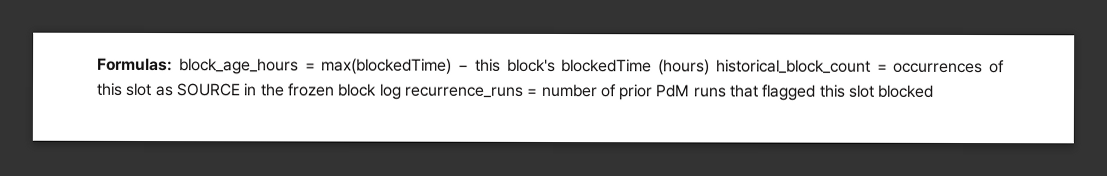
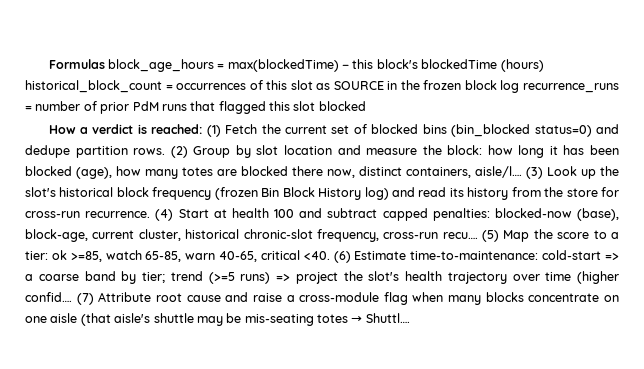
- Formulas: block_age_hours = max(blockedTime) − this block's blockedTime (hours) historical_block_count = occurrences of this slot as SOURCE in the frozen block log recurrence_runs = number of prior PdM runs that flagged this slot blocked
+ Formulas block_age_hours = max(blockedTime) − this block's blockedTime (hours) historical_block_count = occurrences of this slot as SOURCE in the frozen block log recurrence_runs = number of prior PdM runs that flagged this slot blocked
+ How a verdict is reached: (1) Fetch the current set of blocked bins (bin_blocked status=0) and dedupe partition rows. (2) Group by slot location and measure the block: how long it has been blocked (age), how many totes are blocked there now, distinct containers, aisle/l…. (3) Look up the slot's historical block frequency (frozen Bin Block History log) and read its history from the store for cross-run recurrence. (4) Start at health 100 and subtract capped penalties: blocked-now (base), block-age, current cluster, historical chronic-slot frequency, cross-run recu…. (5) Map the score to a tier: ok >=85, watch 65-85, warn 40-65, critical <40. (6) Estimate time-to-maintenance: cold-start => a coarse band by tier; trend (>=5 runs) => project the slot's health trajectory over time (higher confid…. (7) Attribute root cause and raise a cross-module flag when many blocks concentrate on one aisle (that aisle's shuttle may be mis-seating totes → Shuttl….

